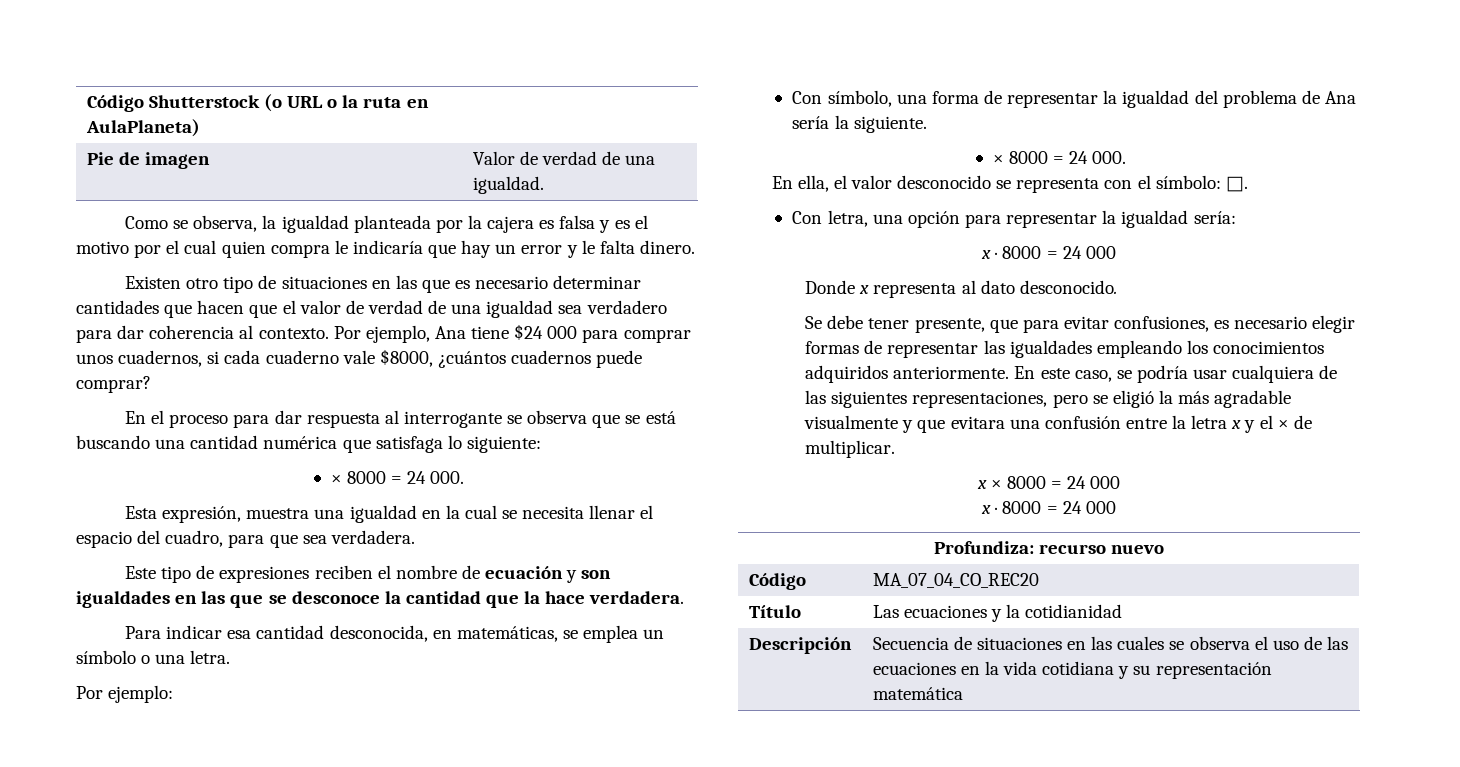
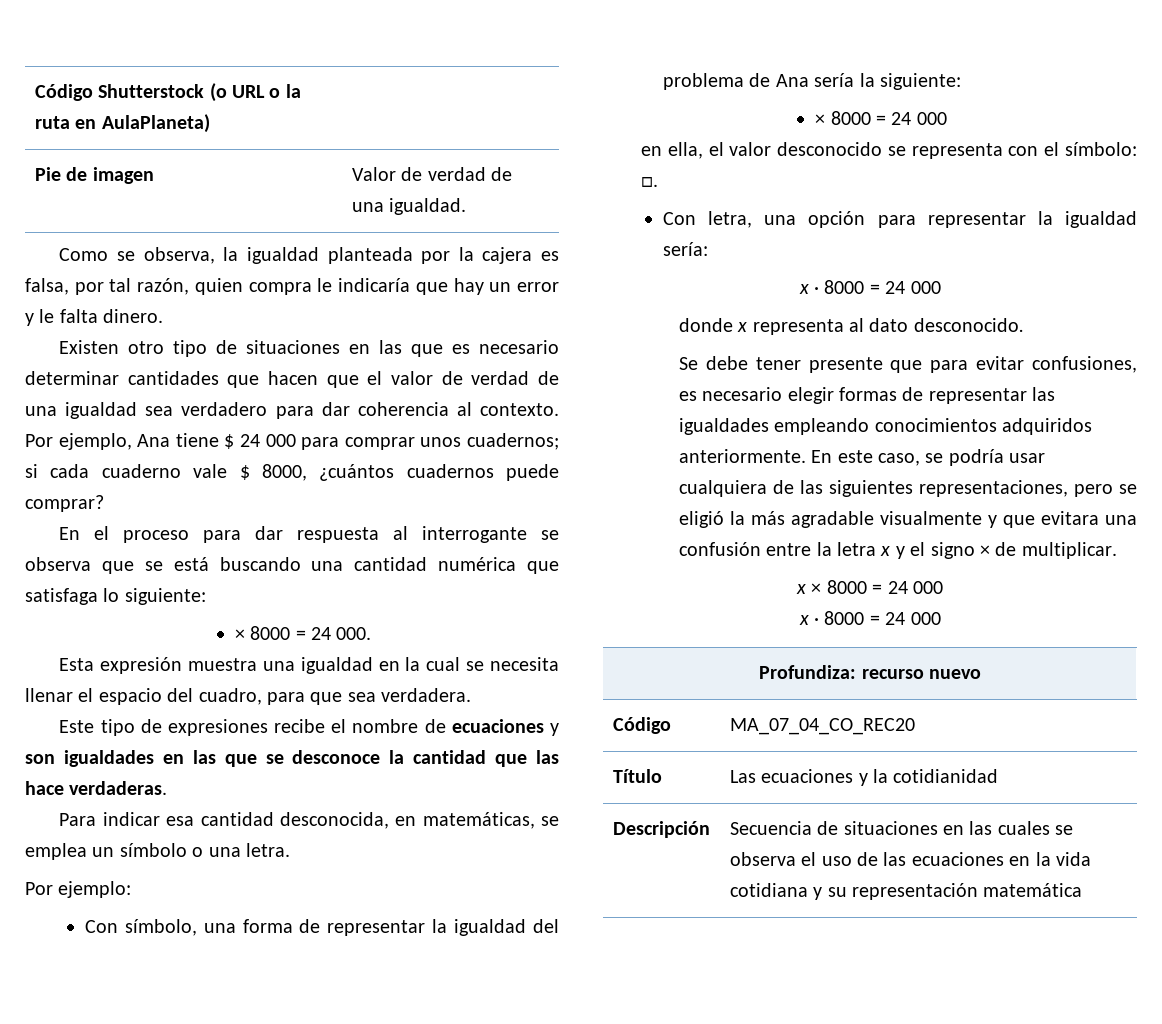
- Como se observa, la igualdad planteada por la cajera es falsa y es el motivo por el cual quien compra le indicaría que hay un error y le falta dinero.
+ Como se observa, la igualdad planteada por la cajera es falsa, por tal razón, quien compra le indicaría que hay un error y le falta dinero.
- Por ejemplo, Ana tiene $24 000 para comprar unos cuadernos, si cada cuaderno vale $8000, ¿cuántos cuadernos puede comprar?
+ Por ejemplo, Ana tiene $ 24 000 para comprar unos cuadernos; si cada cuaderno vale $ 8000, ¿cuántos cuadernos puede comprar?
- Esta expresión, muestra una igualdad en la cual se necesita llenar el espacio del cuadro, para que sea verdadera.
+ Esta expresión muestra una igualdad en la cual se necesita llenar el espacio del cuadro, para que sea verdadera.
- Este tipo de expresiones reciben el nombre de ecuación y son igualdades en las que se desconoce la cantidad que la hace verdadera.
+ Este tipo de expresiones recibe el nombre de ecuaciones y son igualdades en las que se desconoce la cantidad que las hace verdaderas.
- Con símbolo, una forma de representar la igualdad del problema de Ana sería la siguiente.
- × 8000 = 24 000.
- En ella, el valor desconocido se representa con el símbolo: □.
+ Con símbolo, una forma de representar la igualdad del problema de Ana sería la siguiente:
+ × 8000 = 24 000
+ en ella, el valor desconocido se representa con el símbolo: □.
- Donde x representa al dato desconocido.
+ donde x representa al dato desconocido.
- Se debe tener presente, que para evitar confusiones, es necesario elegir formas de representar las igualdades empleando los conocimientos adquiridos anteriormente.
+ Se debe tener presente que para evitar confusiones, es necesario elegir formas de representar las igualdades empleando conocimientos adquiridos anteriormente.
- En este caso, se podría usar cualquiera de las siguientes representaciones, pero se eligió la más agradable visualmente y que evitara una confusión entre la letra x y el × de multiplicar.
+ En este caso, se podría usar cualquiera de las siguientes representaciones, pero se eligió la más agradable visualmente y que evitara una confusión entre la letra x y el signo × de multiplicar.

